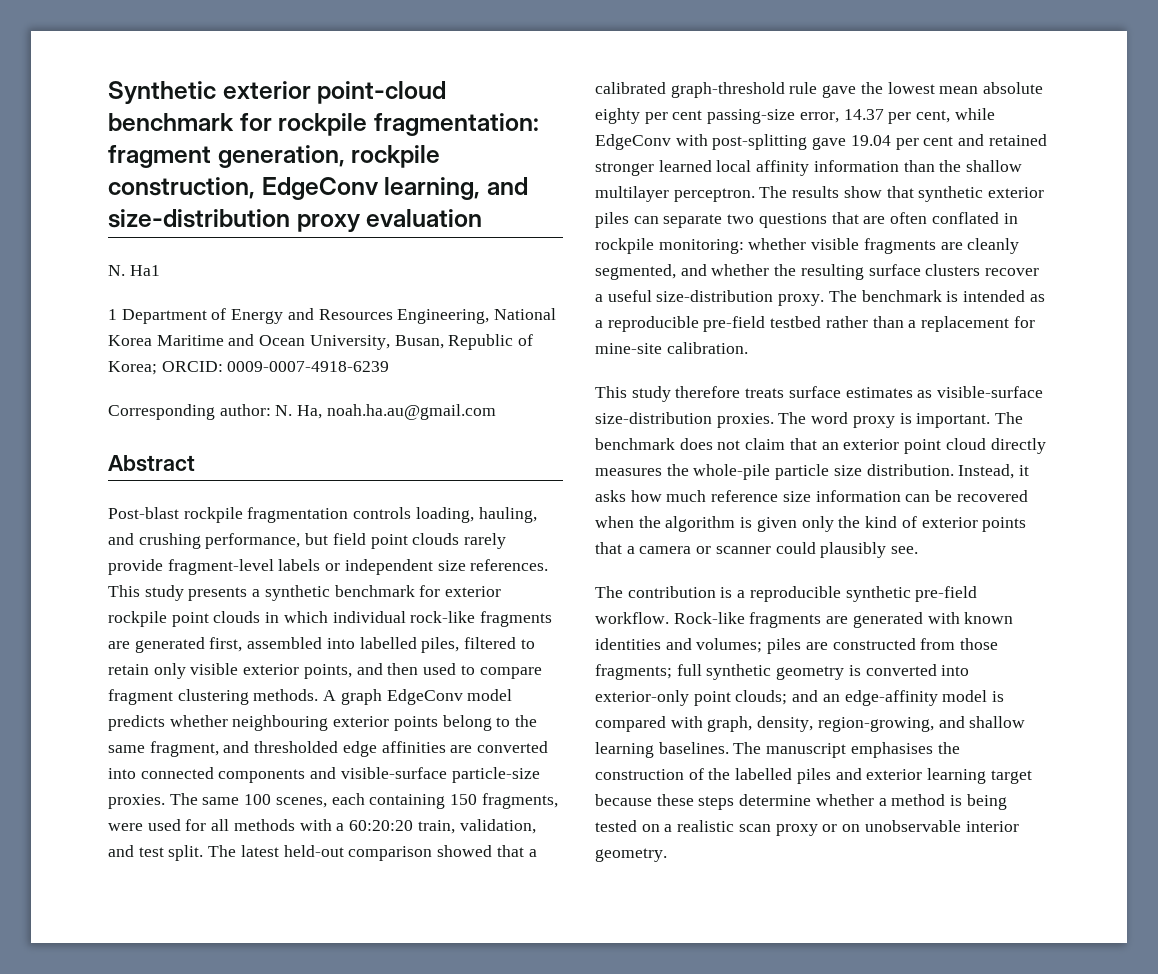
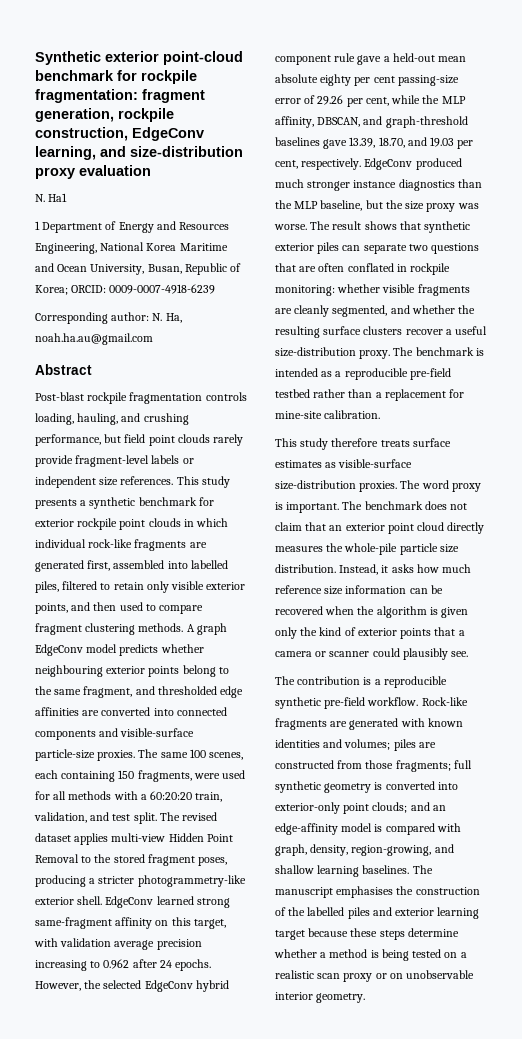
- The latest held-out comparison showed that a calibrated graph-threshold rule gave the lowest mean absolute eighty per cent passing-size error, 14.37 per cent, while EdgeConv with post-splitting gave 19.04 per cent and retained stronger learned local affinity information than the shallow multilayer perceptron. The results show that synthetic exterior piles can separate two questions that are often conflated in rockpile monitoring: whether visible fragments are cleanly segmented, and whether the resulting surface clusters recover a useful size-distribution proxy.
+ The revised dataset applies multi-view Hidden Point Removal to the stored fragment poses, producing a stricter photogrammetry-like exterior shell. EdgeConv learned strong same-fragment affinity on this target, with validation average precision increasing to 0.962 after 24 epochs. However, the selected EdgeConv hybrid component rule gave a held-out mean absolute eighty per cent passing-size error of 29.26 per cent, while the MLP affinity, DBSCAN, and graph-threshold baselines gave 13.39, 18.70, and 19.03 per cent, respectively. EdgeConv produced much stronger instance diagnostics than the MLP baseline, but the size proxy was worse. The result shows that synthetic exterior piles can separate two questions that are often conflated in rockpile monitoring: whether visible fragments are cleanly segmented, and whether the resulting surface clusters recover a useful size-distribution proxy.

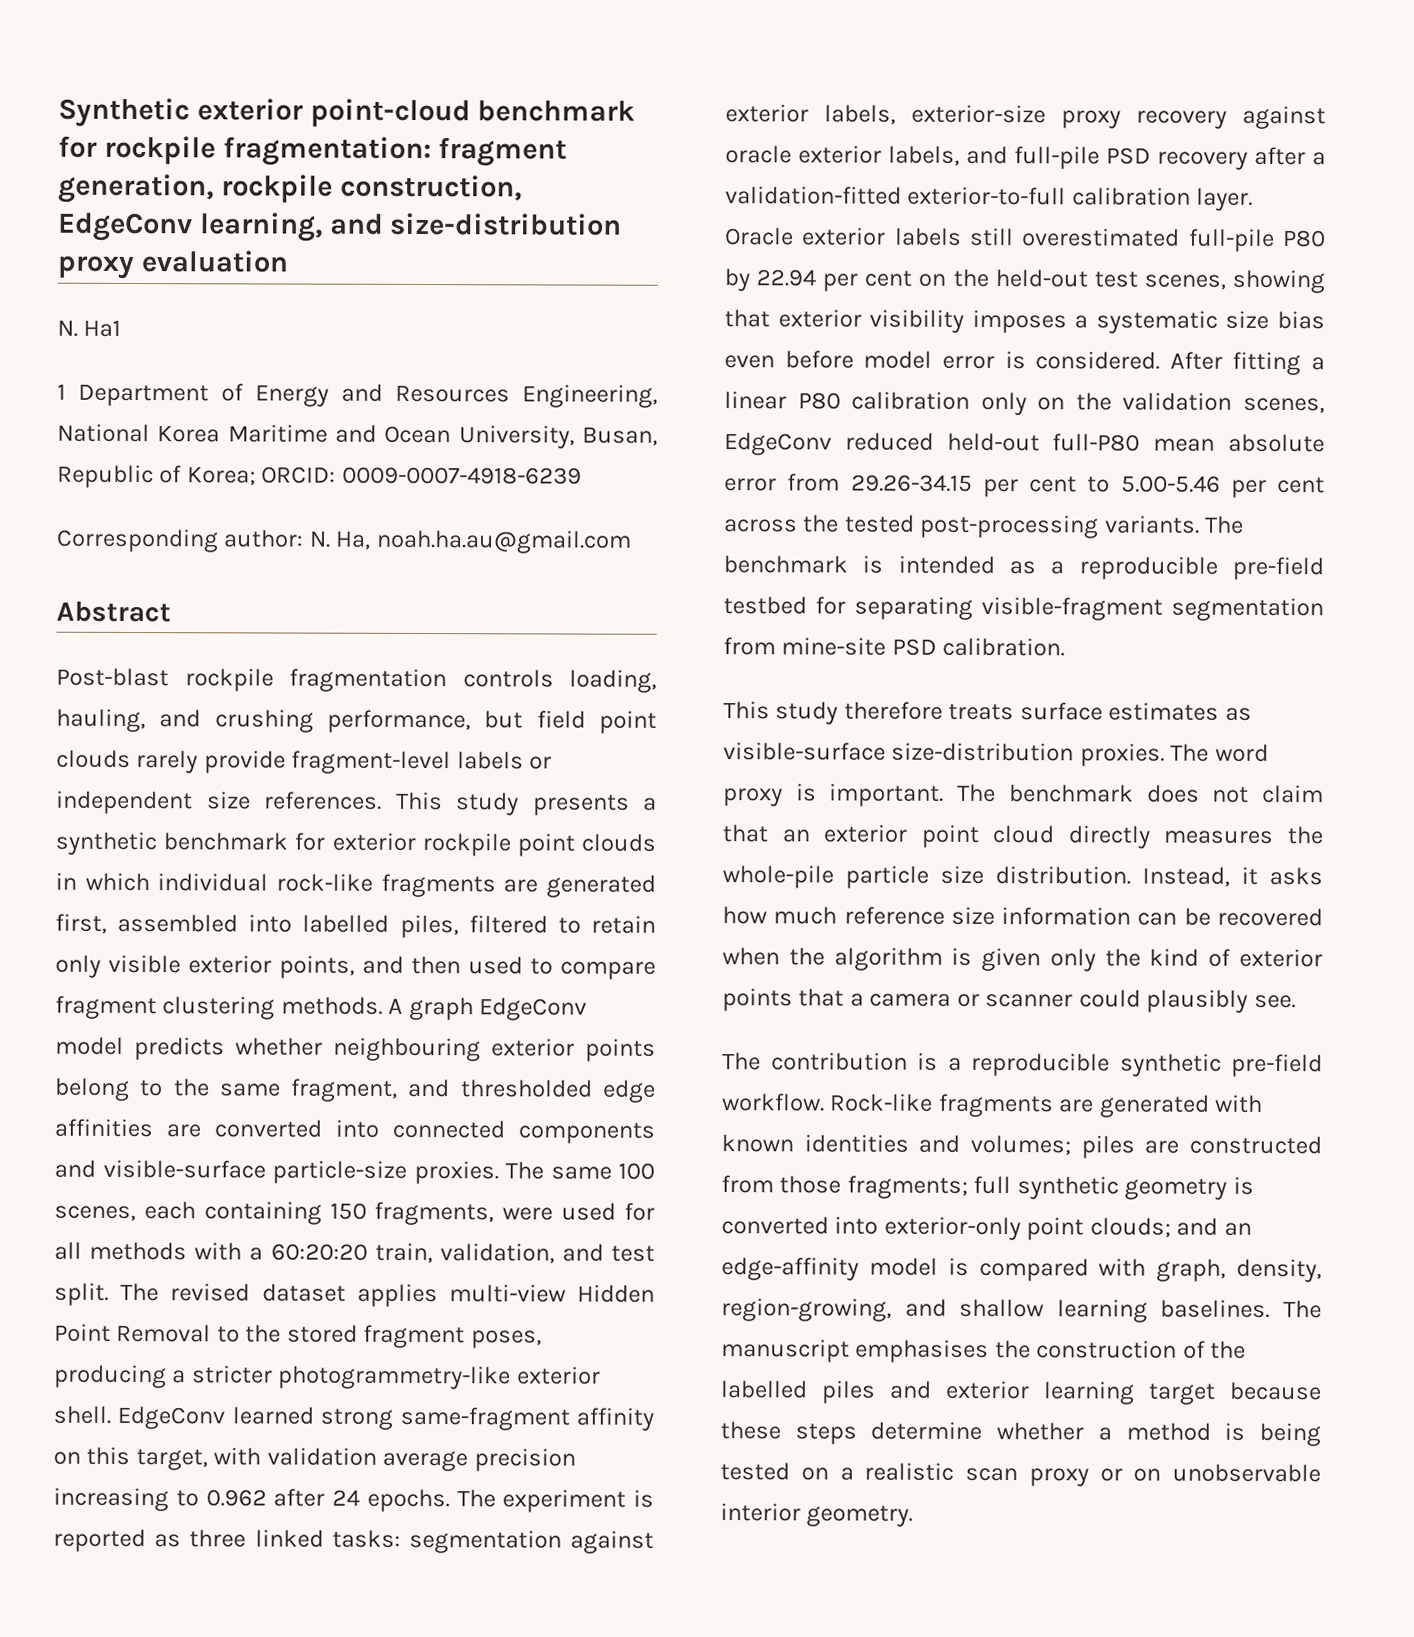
- However, the selected EdgeConv hybrid component rule gave a held-out mean absolute eighty per cent passing-size error of 29.26 per cent, while the MLP affinity, DBSCAN, and graph-threshold baselines gave 13.39, 18.70, and 19.03 per cent, respectively. EdgeConv produced much stronger instance diagnostics than the MLP baseline, but the size proxy was worse. The result shows that synthetic exterior piles can separate two questions that are often conflated in rockpile monitoring: whether visible fragments are cleanly segmented, and whether the resulting surface clusters recover a useful size-distribution proxy.
+ The experiment is reported as three linked tasks: segmentation against exterior labels, exterior-size proxy recovery against oracle exterior labels, and full-pile PSD recovery after a validation-fitted exterior-to-full calibration layer. Oracle exterior labels still overestimated full-pile P80 by 22.94 per cent on the held-out test scenes, showing that exterior visibility imposes a systematic size bias even before model error is considered. After fitting a linear P80 calibration only on the validation scenes, EdgeConv reduced held-out full-P80 mean absolute error from 29.26-34.15 per cent to 5.00-5.46 per cent across the tested post-processing variants.
- The benchmark is intended as a reproducible pre-field testbed rather than a replacement for mine-site calibration.
+ The benchmark is intended as a reproducible pre-field testbed for separating visible-fragment segmentation from mine-site PSD calibration.

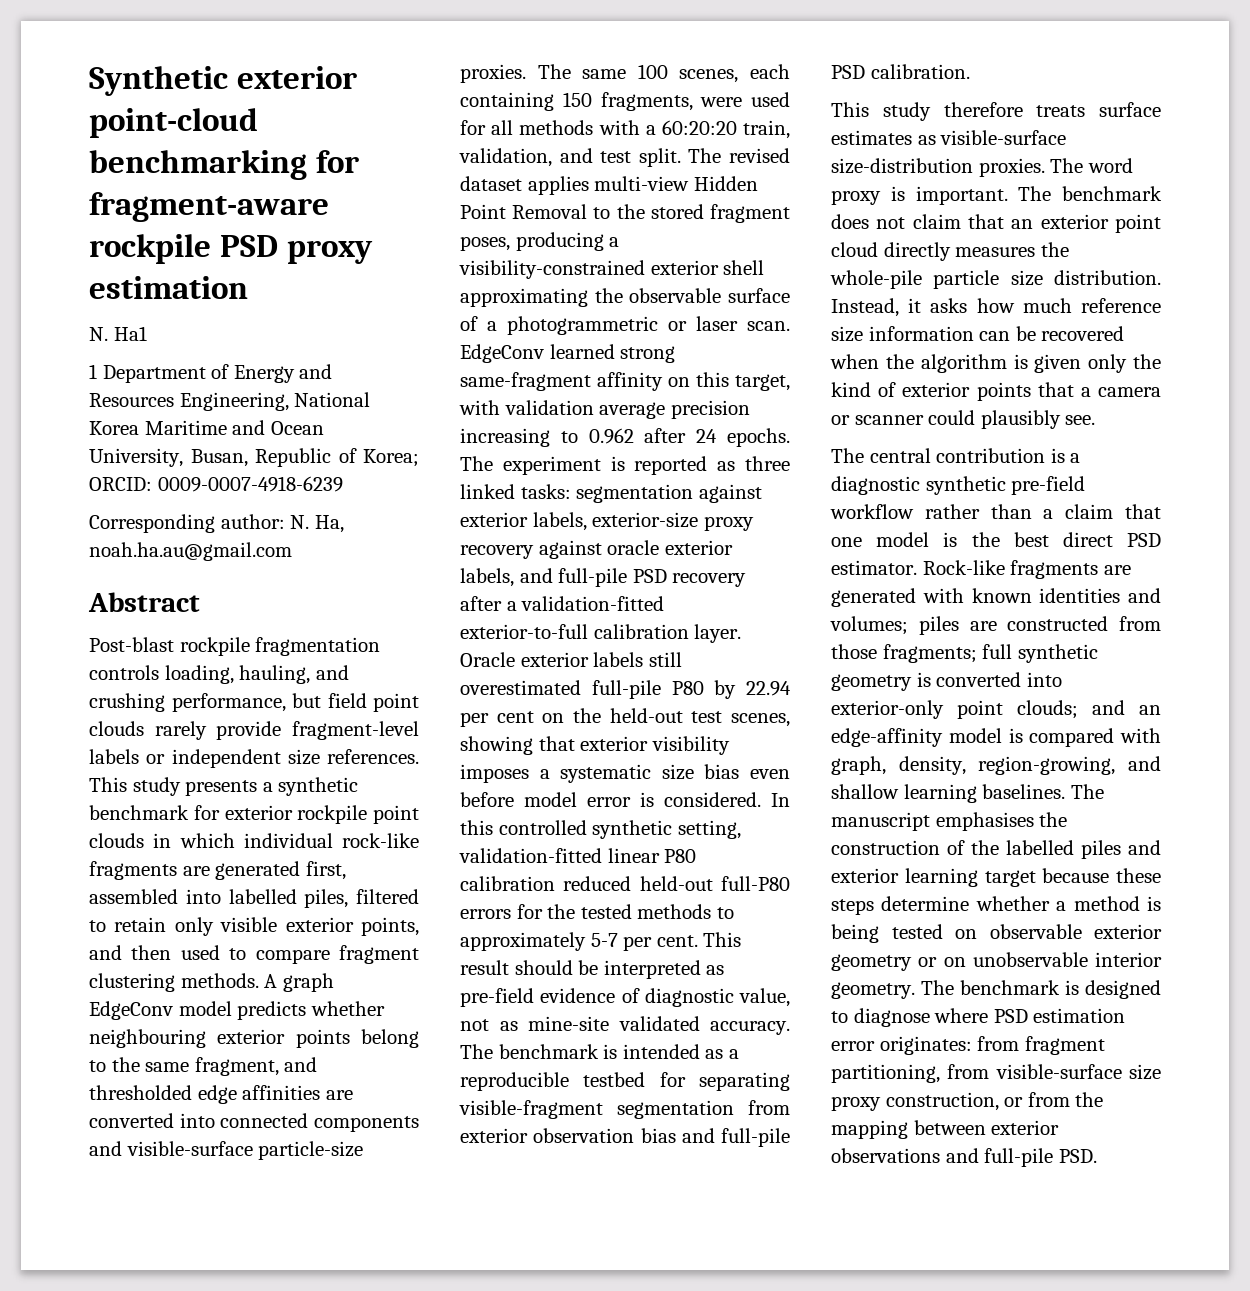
- Synthetic exterior point-cloud benchmark for rockpile fragmentation: fragment generation, rockpile construction, EdgeConv learning, and size-distribution proxy evaluation
+ Synthetic exterior point-cloud benchmarking for fragment-aware rockpile PSD proxy estimation
- The revised dataset applies multi-view Hidden Point Removal to the stored fragment poses, producing a stricter photogrammetry-like exterior shell.
+ The revised dataset applies multi-view Hidden Point Removal to the stored fragment poses, producing a visibility-constrained exterior shell approximating the observable surface of a photogrammetric or laser scan.
- After fitting a linear P80 calibration only on the validation scenes, EdgeConv reduced held-out full-P80 mean absolute error from 29.26-34.15 per cent to 5.00-5.46 per cent across the tested post-processing variants.
+ In this controlled synthetic setting, validation-fitted linear P80 calibration reduced held-out full-P80 errors for the tested methods to approximately 5-7 per cent. This result should be interpreted as pre-field evidence of diagnostic value, not as mine-site validated accuracy.
- The benchmark is intended as a reproducible pre-field testbed for separating visible-fragment segmentation from mine-site PSD calibration.
+ The benchmark is intended as a reproducible testbed for separating visible-fragment segmentation from exterior observation bias and full-pile PSD calibration.
- The contribution is a reproducible synthetic pre-field workflow.
+ The central contribution is a diagnostic synthetic pre-field workflow rather than a claim that one model is the best direct PSD estimator.
- The manuscript emphasises the construction of the labelled piles and exterior learning target because these steps determine whether a method is being tested on a realistic scan proxy or on unobservable interior geometry.
+ The manuscript emphasises the construction of the labelled piles and exterior learning target because these steps determine whether a method is being tested on observable exterior geometry or on unobservable interior geometry.
+ The benchmark is designed to diagnose where PSD estimation error originates: from fragment partitioning, from visible-surface size proxy construction, or from the mapping between exterior observations and full-pile PSD.

